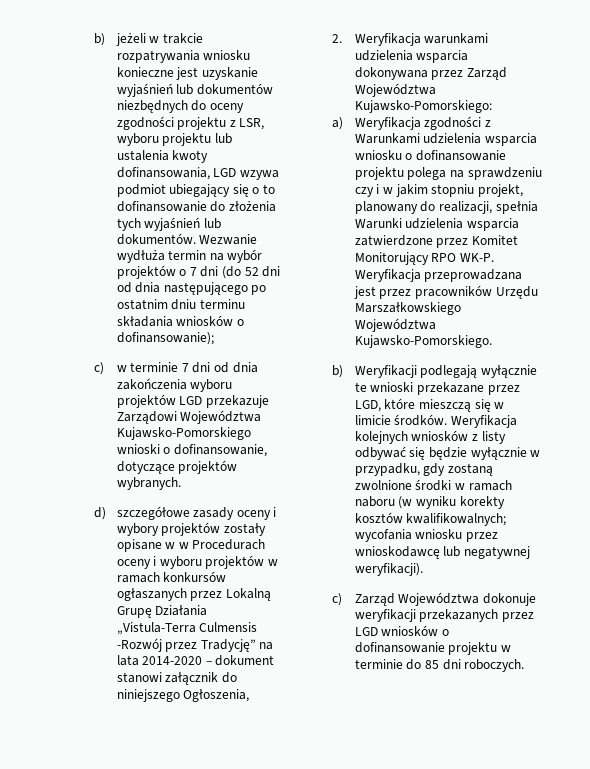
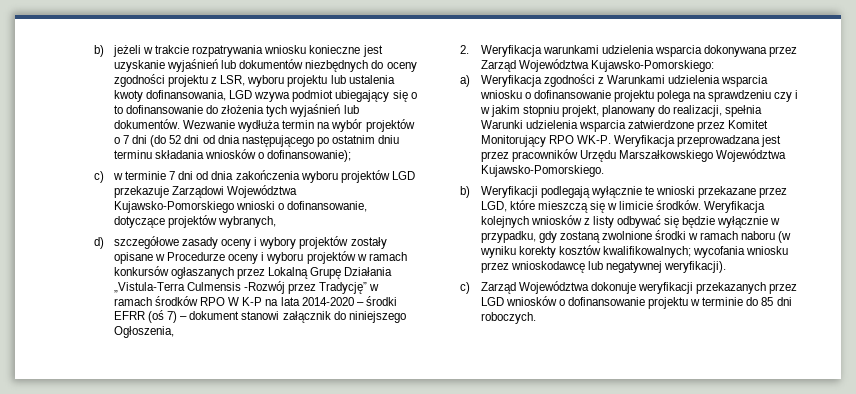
- c) w terminie 7 dni od dnia zakończenia wyboru projektów LGD przekazuje Zarządowi Województwa Kujawsko-Pomorskiego wnioski o dofinansowanie, dotyczące projektów wybranych.
+ c) w terminie 7 dni od dnia zakończenia wyboru projektów LGD przekazuje Zarządowi Województwa Kujawsko-Pomorskiego wnioski o dofinansowanie, dotyczące projektów wybranych,
- d) szczegółowe zasady oceny i wybory projektów zostały opisane w w Procedurach oceny i wyboru projektów w ramach konkursów ogłaszanych przez Lokalną Grupę Działania „Vistula-Terra Culmensis -Rozwój przez Tradycję” na lata 2014-2020 – dokument stanowi załącznik do niniejszego Ogłoszenia,
+ d) szczegółowe zasady oceny i wybory projektów zostały opisane w Procedurze oceny i wyboru projektów w ramach konkursów ogłaszanych przez Lokalną Grupę Działania „Vistula-Terra Culmensis -Rozwój przez Tradycję” w ramach środków RPO W K-P na lata 2014-2020 – środki EFRR (oś 7) – dokument stanowi załącznik do niniejszego Ogłoszenia,

